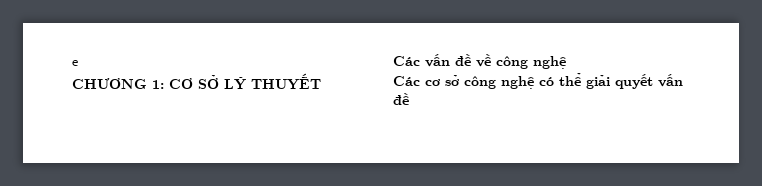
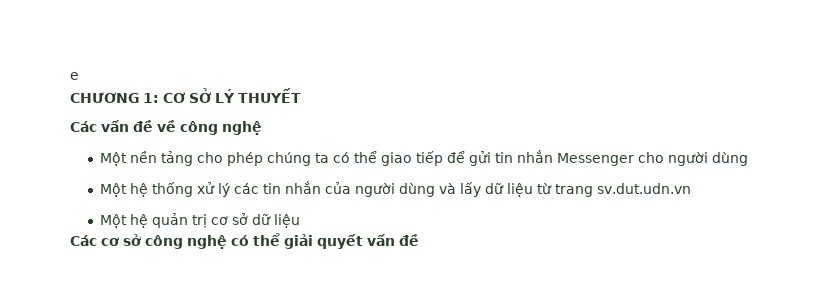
+ Một nền tảng cho phép chúng ta có thể giao tiếp để gửi tin nhắn Messenger cho người dùng
+ Một hệ thống xử lý các tin nhắn của người dùng và lấy dữ liệu từ trang sv.dut.udn.vn
+ Một hệ quản trị cơ sở dữ liệu

